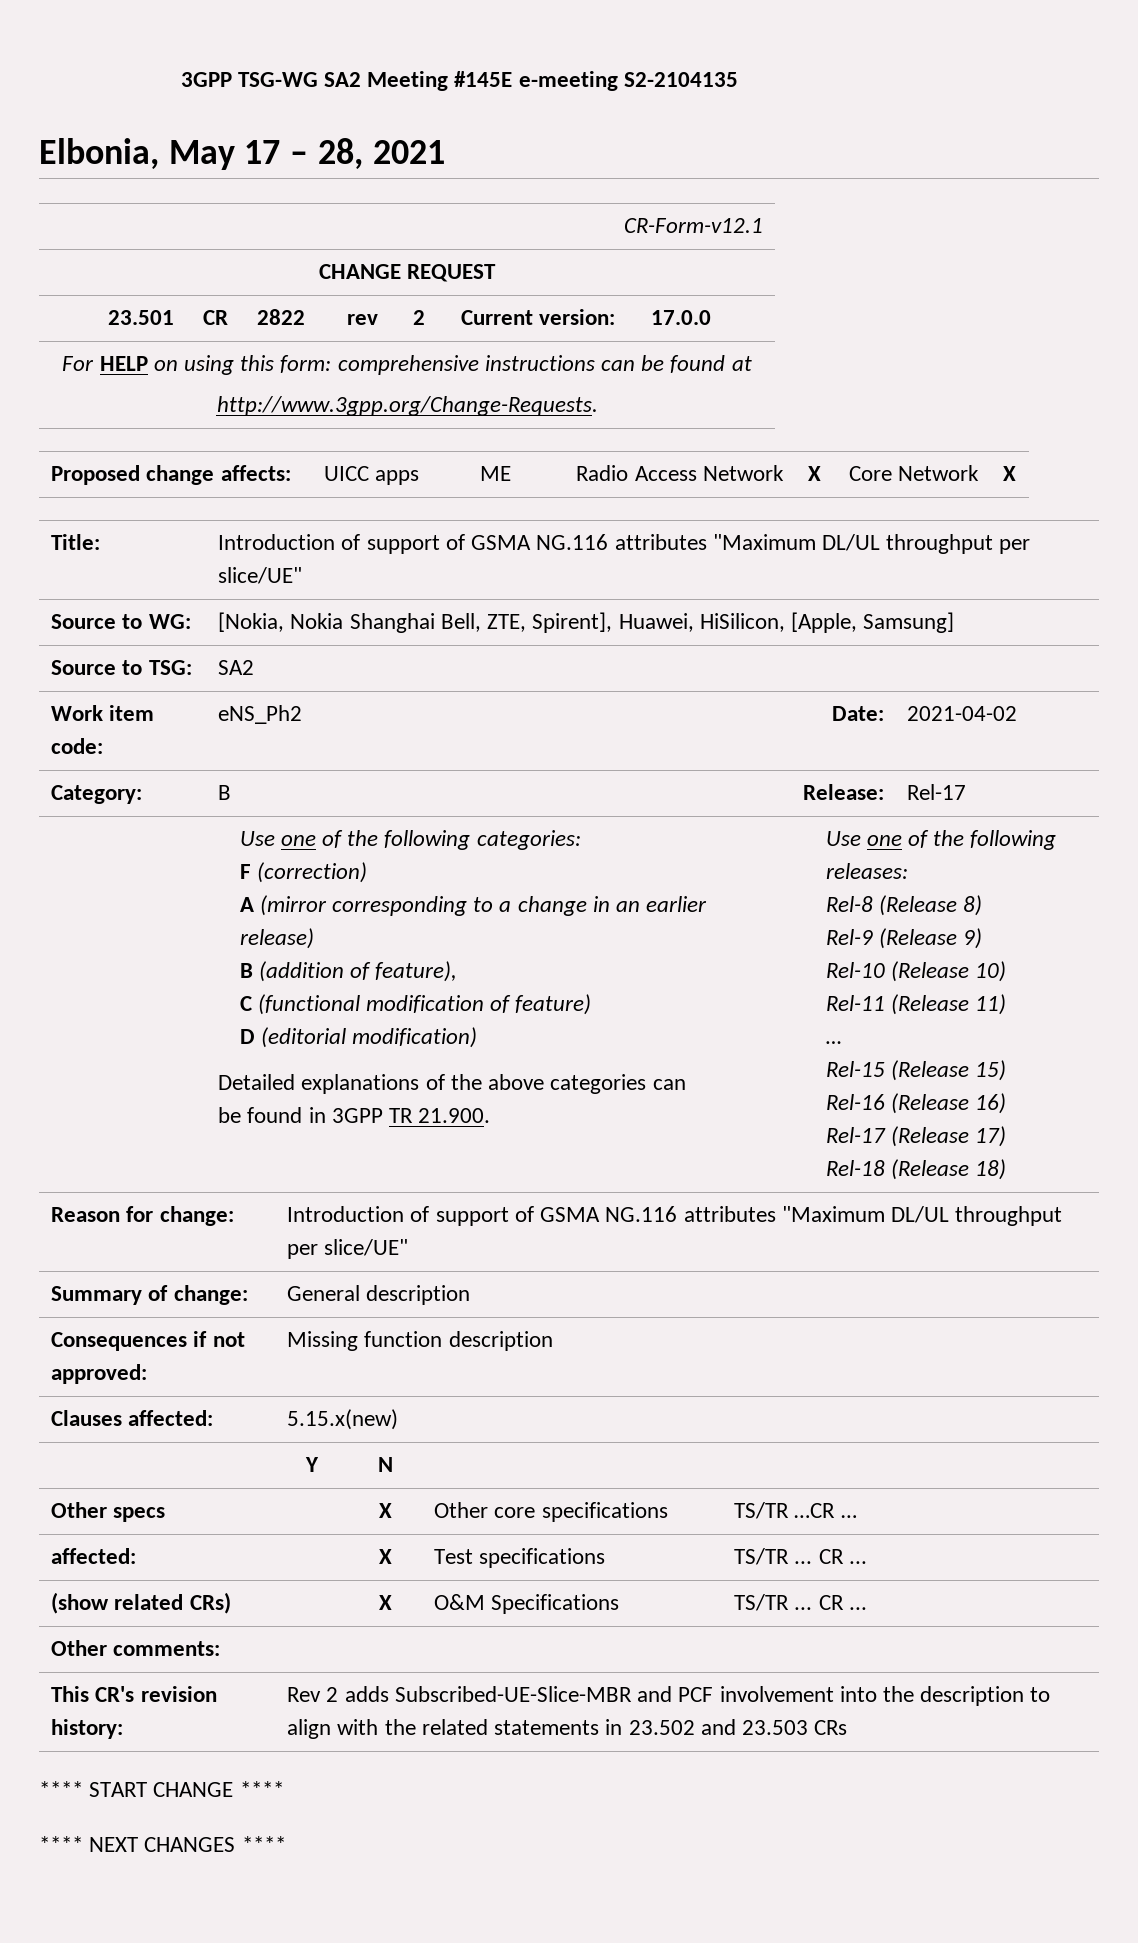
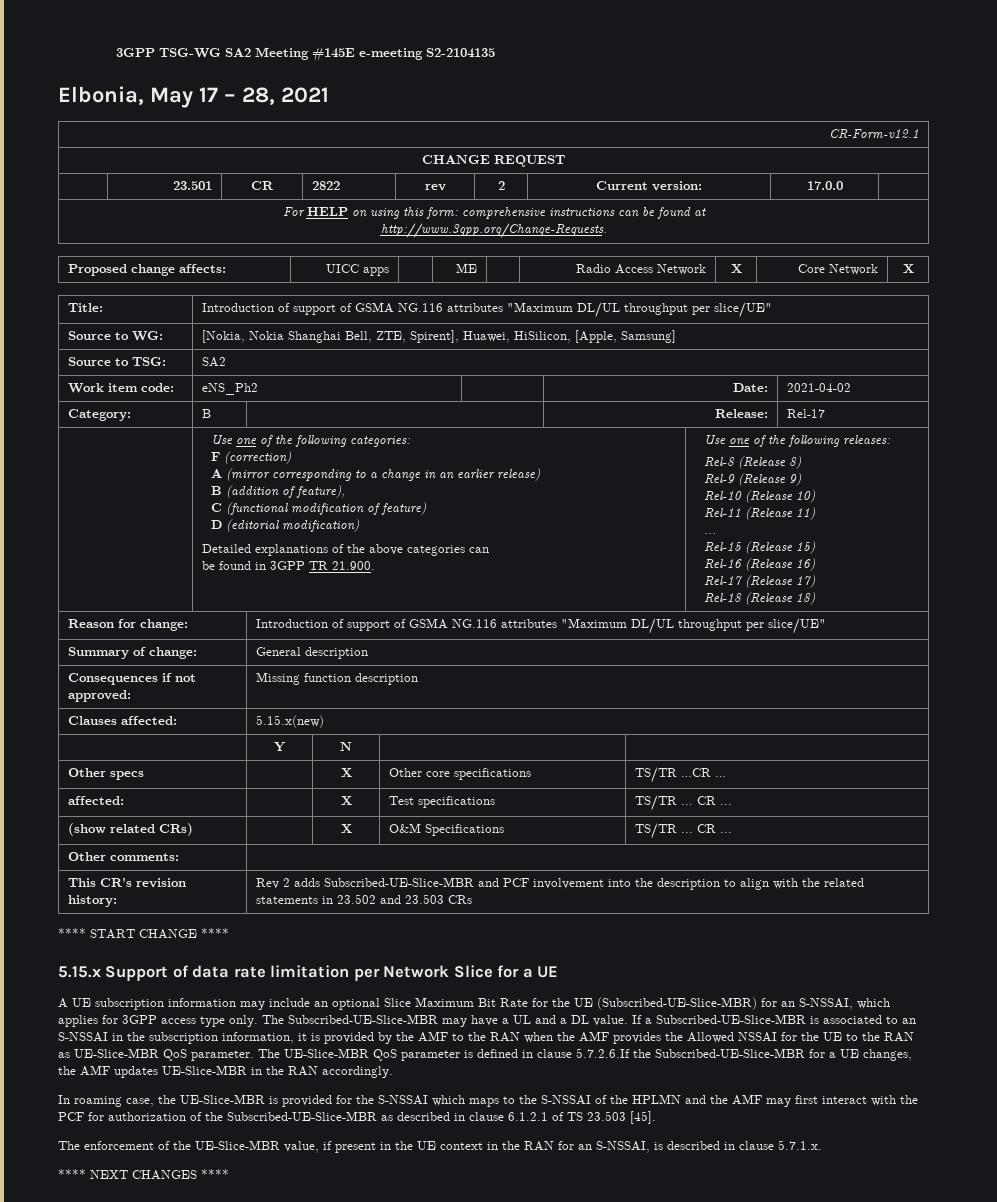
+ 5.15.x Support of data rate limitation per Network Slice for a UE
+ A UE subscription information may include an optional Slice Maximum Bit Rate for the UE (Subscribed-UE-Slice-MBR) for an S-NSSAI, which applies for 3GPP access type only. The Subscribed-UE-Slice-MBR may have a UL and a DL value. If a Subscribed-UE-Slice-MBR is associated to an S-NSSAI in the subscription information, it is provided by the AMF to the RAN when the AMF provides the Allowed NSSAI for the UE to the RAN as UE-Slice-MBR QoS parameter. The UE-Slice-MBR QoS parameter is defined in clause 5.7.2.6.If the Subscribed-UE-Slice-MBR for a UE changes, the AMF updates UE-Slice-MBR in the RAN accordingly.
+ In roaming case, the UE-Slice-MBR is provided for the S-NSSAI which maps to the S-NSSAI of the HPLMN and the AMF may first interact with the PCF for authorization of the Subscribed-UE-Slice-MBR as described in clause 6.1.2.1 of TS 23.503 [45].
+ The enforcement of the UE-Slice-MBR value, if present in the UE context in the RAN for an S-NSSAI, is described in clause 5.7.1.x.

